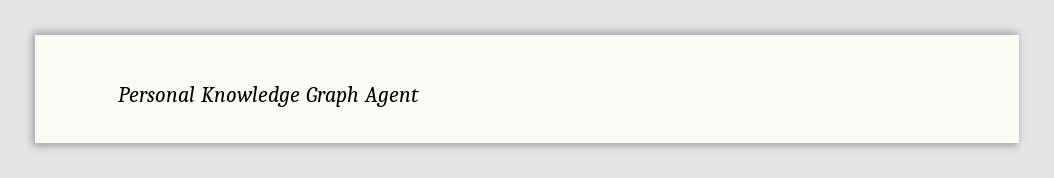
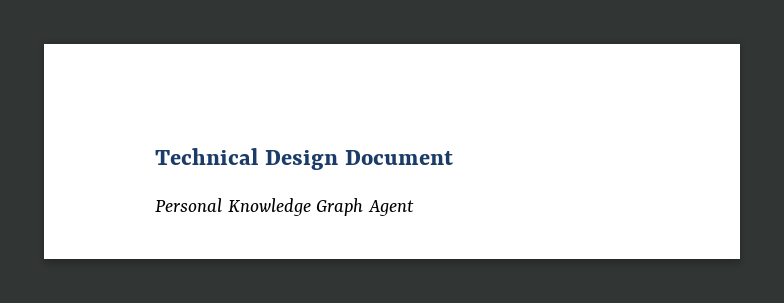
+ Technical Design Document

